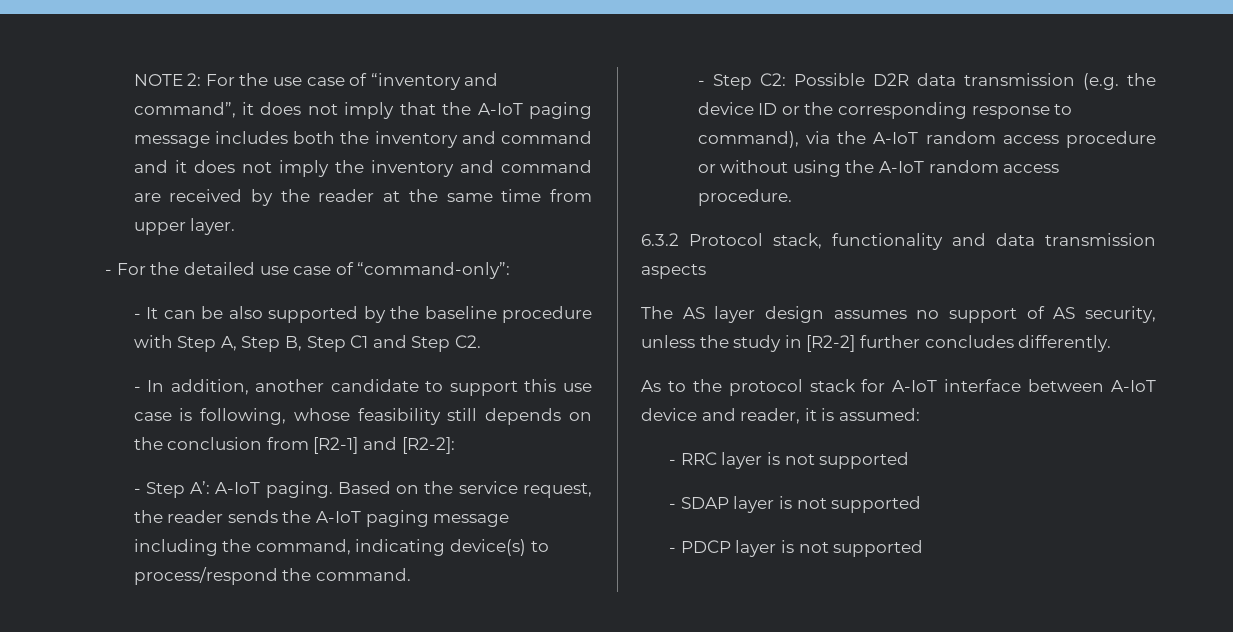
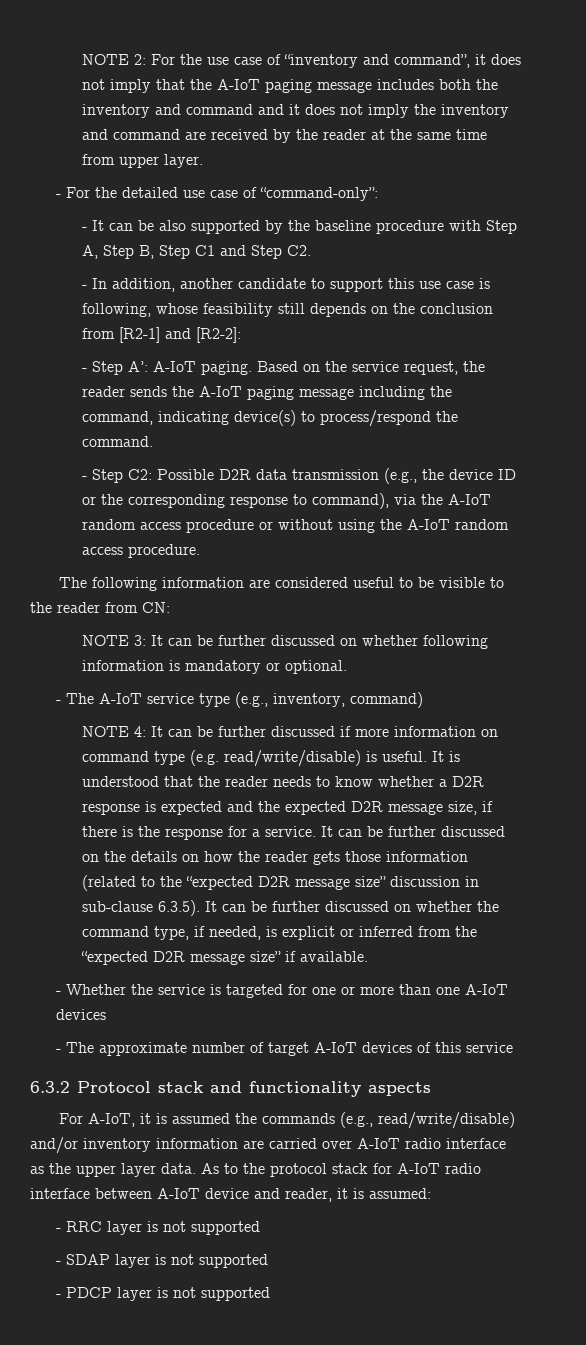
- - Step C2: Possible D2R data transmission (e.g. the device ID or the corresponding response to command), via the A-IoT random access procedure or without using the A-IoT random access procedure.
+ - Step C2: Possible D2R data transmission (e.g., the device ID or the corresponding response to command), via the A-IoT random access procedure or without using the A-IoT random access procedure.
- 6.3.2 Protocol stack, functionality and data transmission aspects
- The AS layer design assumes no support of AS security, unless the study in [R2-2] further concludes differently.
- As to the protocol stack for A-IoT interface between A-IoT device and reader, it is assumed:
+ The following information are considered useful to be visible to the reader from CN:
+ NOTE 3: It can be further discussed on whether following information is mandatory or optional.
+ - The A-IoT service type (e.g., inventory, command)
+ NOTE 4: It can be further discussed if more information on command type (e.g. read/write/disable) is useful. It is understood that the reader needs to know whether a D2R response is expected and the expected D2R message size, if there is the response for a service. It can be further discussed on the details on how the reader gets those information (related to the “expected D2R message size” discussion in sub-clause 6.3.5). It can be further discussed on whether the command type, if needed, is explicit or inferred from the “expected D2R message size” if available.
+ - Whether the service is targeted for one or more than one A-IoT devices
+ - The approximate number of target A-IoT devices of this service
+ 6.3.2 Protocol stack and functionality aspects
+ For A-IoT, it is assumed the commands (e.g., read/write/disable) and/or inventory information are carried over A-IoT radio interface as the upper layer data. As to the protocol stack for A-IoT radio interface between A-IoT device and reader, it is assumed:

